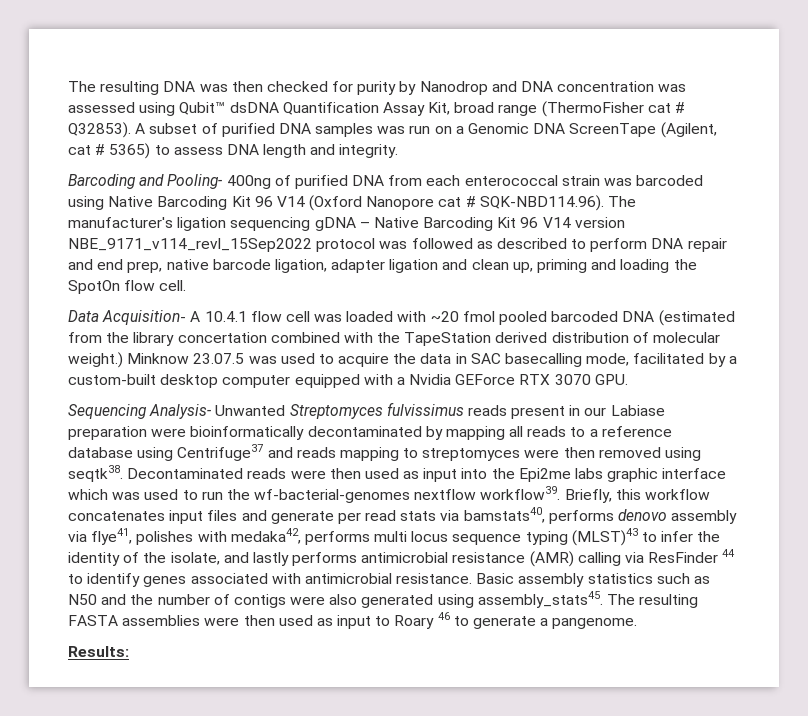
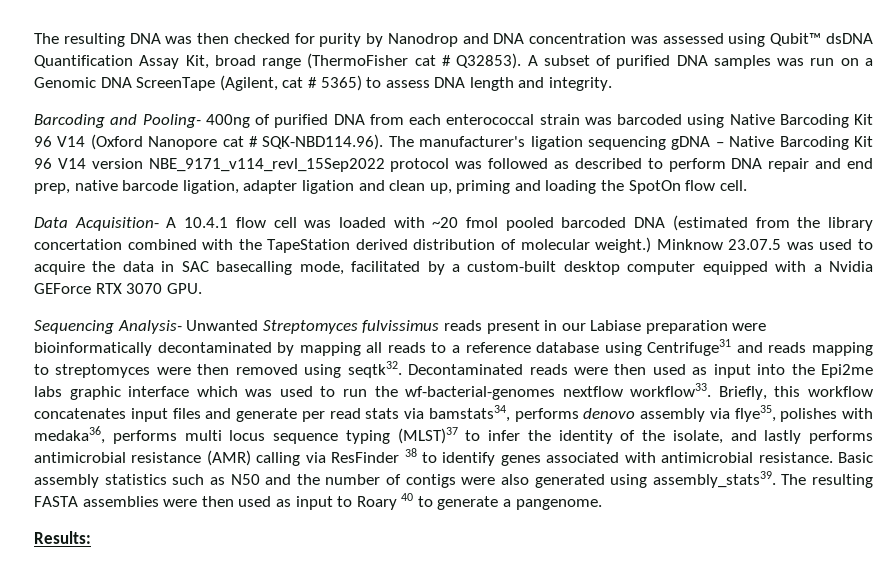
- Sequencing Analysis- Unwanted Streptomyces fulvissimus reads present in our Labiase preparation were bioinformatically decontaminated by mapping all reads to a reference database using Centrifuge37 and reads mapping to streptomyces were then removed using seqtk38.
+ Sequencing Analysis- Unwanted Streptomyces fulvissimus reads present in our Labiase preparation were bioinformatically decontaminated by mapping all reads to a reference database using Centrifuge31 and reads mapping to streptomyces were then removed using seqtk32.
- Decontaminated reads were then used as input into the Epi2me labs graphic interface which was used to run the wf-bacterial-genomes nextflow workflow39.
+ Decontaminated reads were then used as input into the Epi2me labs graphic interface which was used to run the wf-bacterial-genomes nextflow workflow33.
- Briefly, this workflow concatenates input files and generate per read stats via bamstats40, performs denovo assembly via flye41, polishes with medaka42, performs multi locus sequence typing (MLST)43 to infer the identity of the isolate, and lastly performs antimicrobial resistance (AMR) calling via ResFinder 44 to identify genes associated with antimicrobial resistance.
+ Briefly, this workflow concatenates input files and generate per read stats via bamstats34, performs denovo assembly via flye35, polishes with medaka36, performs multi locus sequence typing (MLST)37 to infer the identity of the isolate, and lastly performs antimicrobial resistance (AMR) calling via ResFinder 38 to identify genes associated with antimicrobial resistance.
- Basic assembly statistics such as N50 and the number of contigs were also generated using assembly_stats45.
+ Basic assembly statistics such as N50 and the number of contigs were also generated using assembly_stats39.
- The resulting FASTA assemblies were then used as input to Roary 46 to generate a pangenome.
+ The resulting FASTA assemblies were then used as input to Roary 40 to generate a pangenome.

